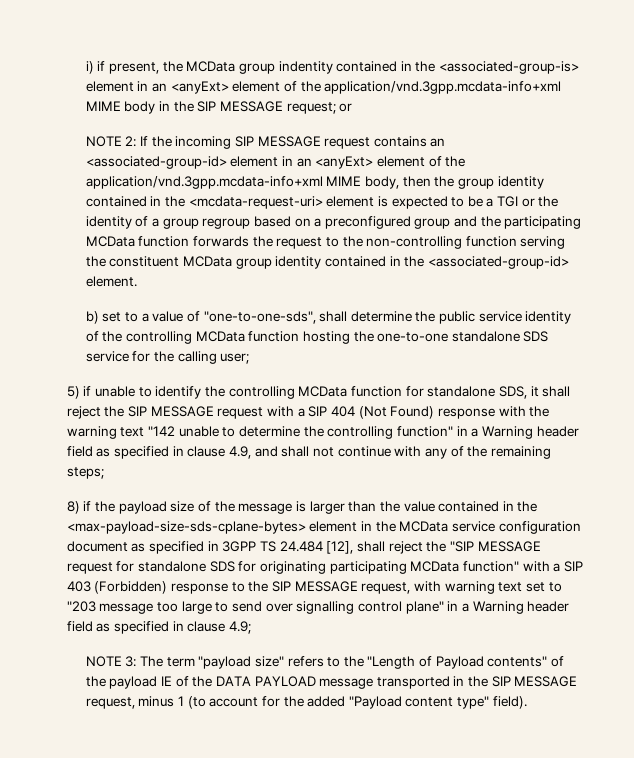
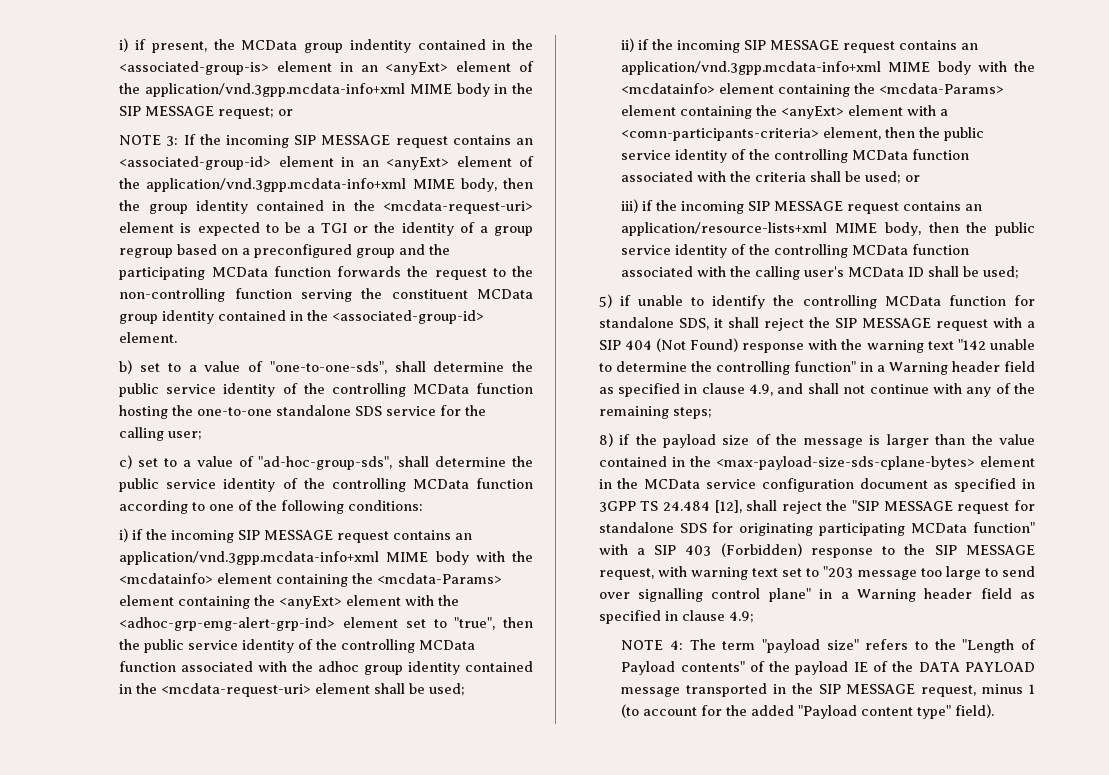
- NOTE 2:
+ NOTE 3:
+ c) set to a value of "ad-hoc-group-sds", shall determine the public service identity of the controlling MCData function according to one of the following conditions:
+ i) if the incoming SIP MESSAGE request contains an application/vnd.3gpp.mcdata-info+xml MIME body with the <mcdatainfo> element containing the <mcdata-Params> element containing the <anyExt> element with the <adhoc-grp-emg-alert-grp-ind> element set to "true", then the public service identity of the controlling MCData function associated with the adhoc group identity contained in the <mcdata-request-uri> element shall be used;
+ ii) if the incoming SIP MESSAGE request contains an application/vnd.3gpp.mcdata-info+xml MIME body with the <mcdatainfo> element containing the <mcdata-Params> element containing the <anyExt> element with a <comn-participants-criteria> element, then the public service identity of the controlling MCData function associated with the criteria shall be used; or
+ iii) if the incoming SIP MESSAGE request contains an application/resource-lists+xml MIME body, then the public service identity of the controlling MCData function associated with the calling user's MCData ID shall be used;
- NOTE 3: The term "payload size" refers to the "Length of Payload contents" of the payload IE of the DATA PAYLOAD message transported in the SIP MESSAGE request, minus 1 (to account for the added "Payload content type" field).
+ NOTE 4: The term "payload size" refers to the "Length of Payload contents" of the payload IE of the DATA PAYLOAD message transported in the SIP MESSAGE request, minus 1 (to account for the added "Payload content type" field).

